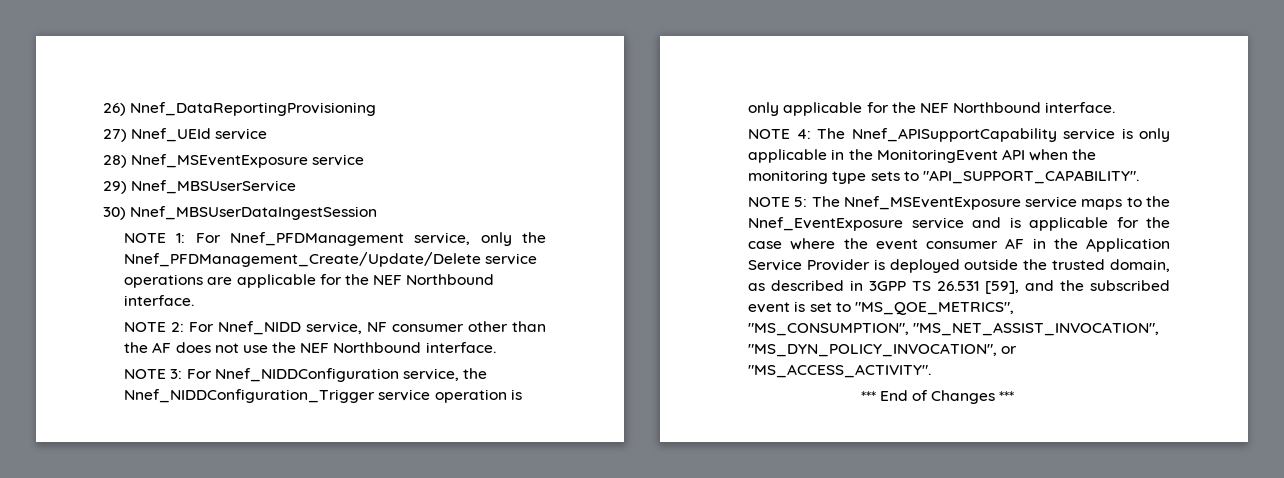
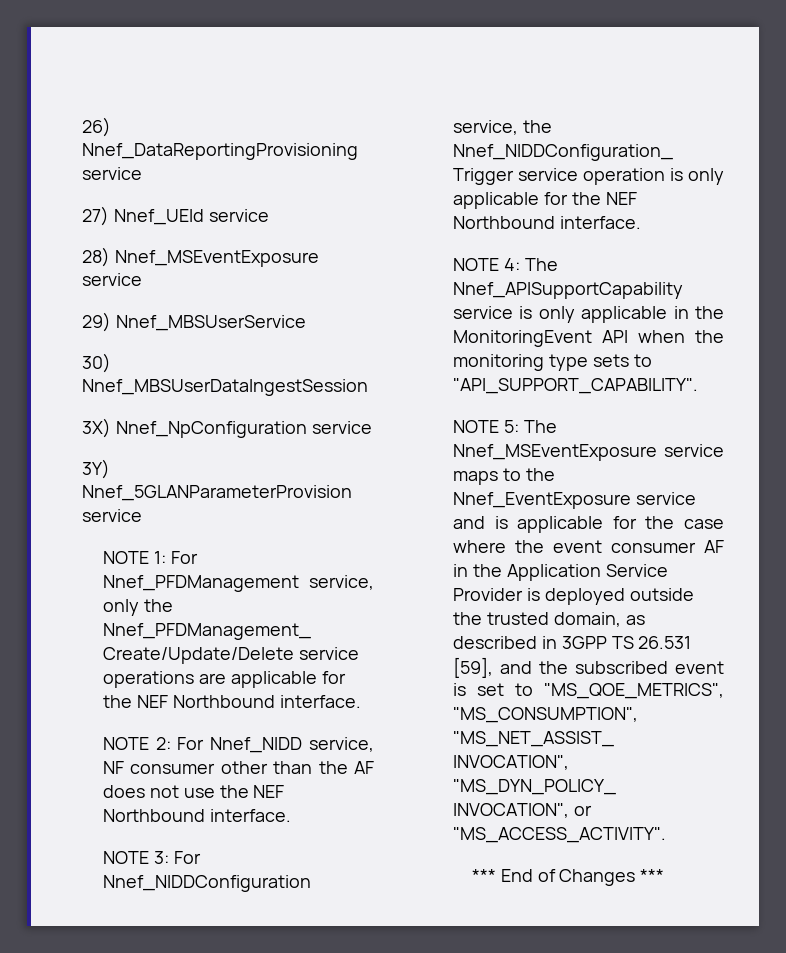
- 26) Nnef_DataReportingProvisioning
+ 26) Nnef_DataReportingProvisioning service
+ 3X) Nnef_NpConfiguration service
+ 3Y) Nnef_5GLANParameterProvision service

